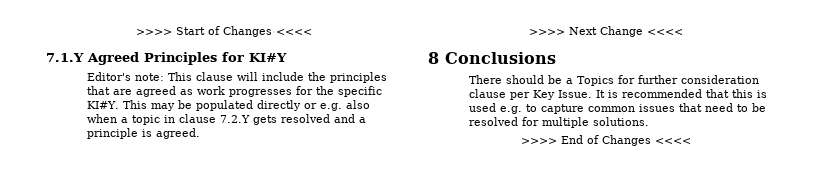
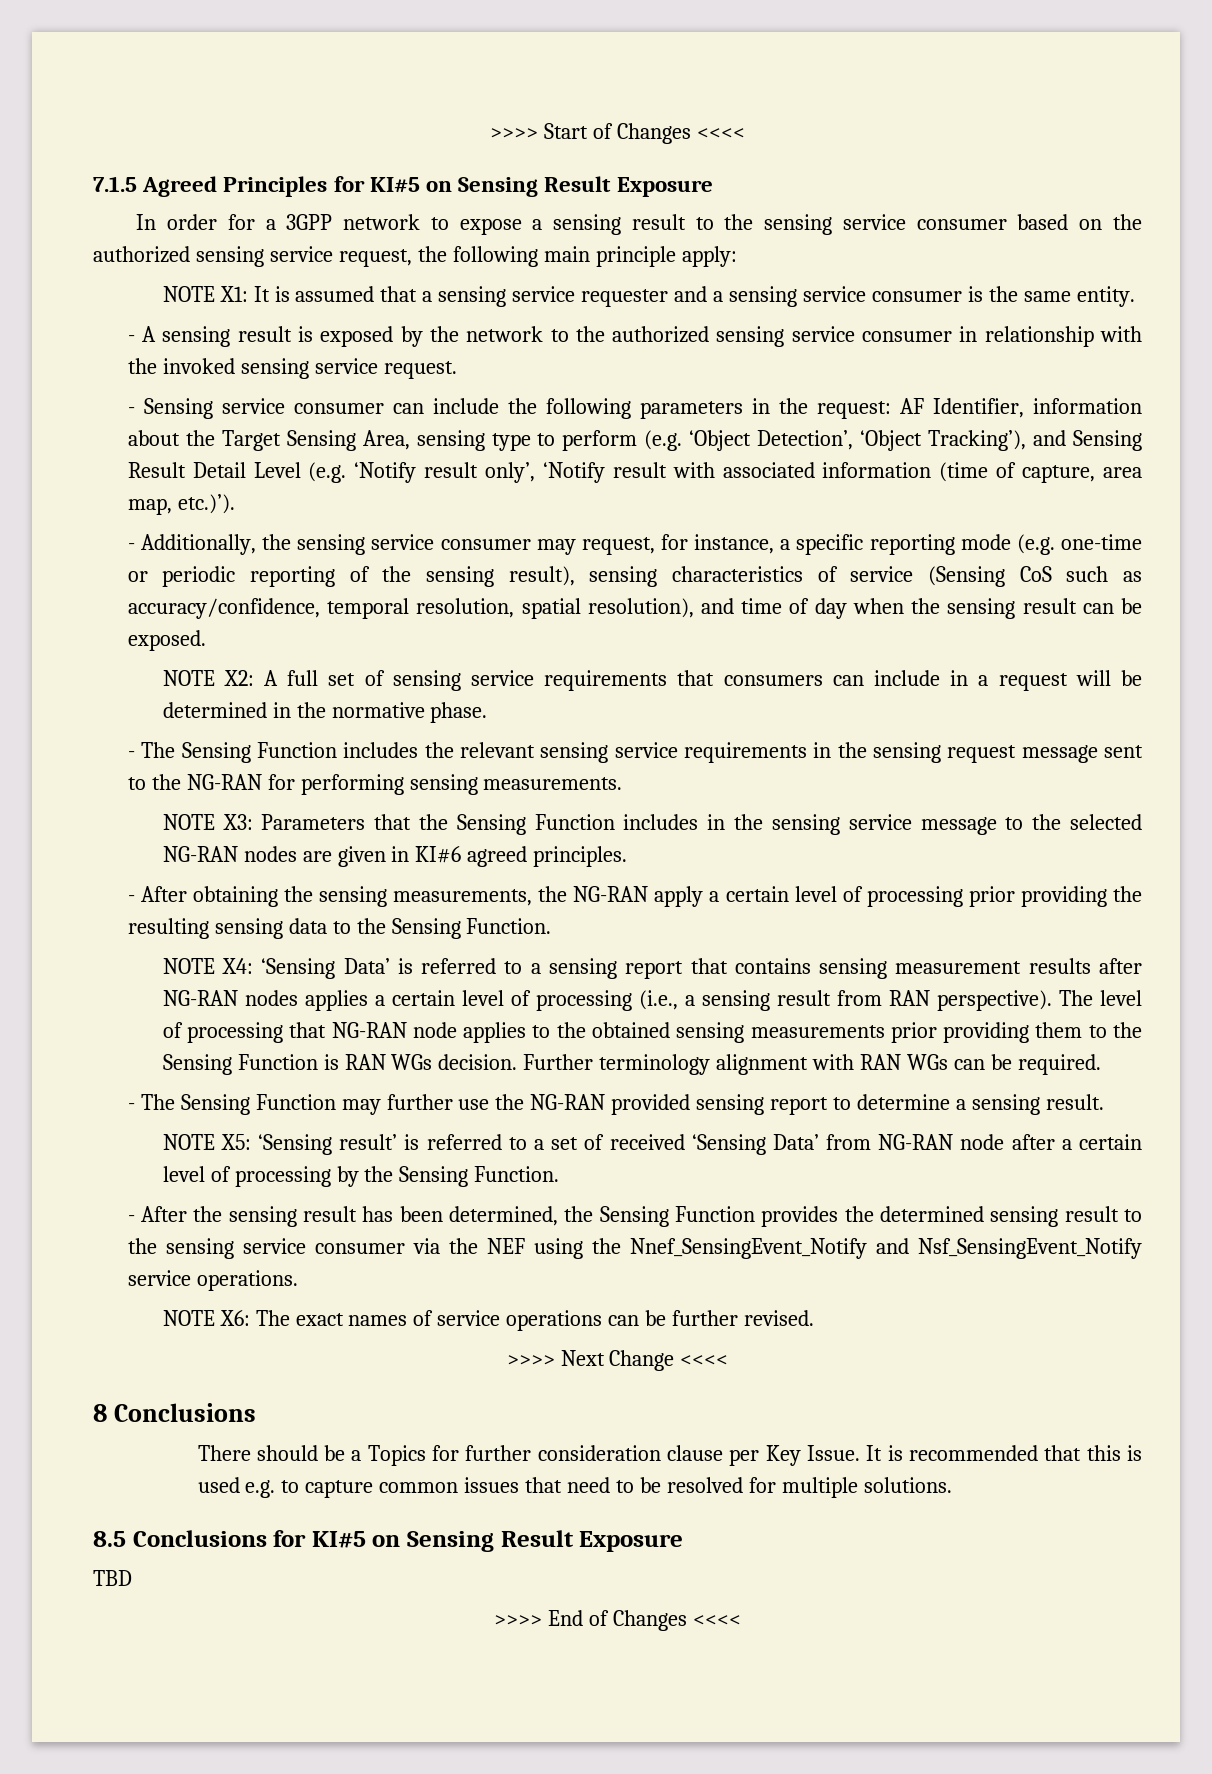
- 7.1.Y Agreed Principles for KI#Y
- Editor's note: This clause will include the principles that are agreed as work progresses for the specific KI#Y. This may be populated directly or e.g. also when a topic in clause 7.2.Y gets resolved and a principle is agreed.
+ 7.1.5 Agreed Principles for KI#5 on Sensing Result Exposure
+ In order for a 3GPP network to expose a sensing result to the sensing service consumer based on the authorized sensing service request, the following main principle apply:
+ NOTE X1: It is assumed that a sensing service requester and a sensing service consumer is the same entity.
+ - A sensing result is exposed by the network to the authorized sensing service consumer in relationship with the invoked sensing service request.
+ - Sensing service consumer can include the following parameters in the request: AF Identifier, information about the Target Sensing Area, sensing type to perform (e.g. ‘Object Detection’, ‘Object Tracking’), and Sensing Result Detail Level (e.g. ‘Notify result only’, ‘Notify result with associated information (time of capture, area map, etc.)’).
+ - Additionally, the sensing service consumer may request, for instance, a specific reporting mode (e.g. one-time or periodic reporting of the sensing result), sensing characteristics of service (Sensing CoS such as accuracy/confidence, temporal resolution, spatial resolution), and time of day when the sensing result can be exposed.
+ NOTE X2: A full set of sensing service requirements that consumers can include in a request will be determined in the normative phase.
+ - The Sensing Function includes the relevant sensing service requirements in the sensing request message sent to the NG-RAN for performing sensing measurements.
+ NOTE X3: Parameters that the Sensing Function includes in the sensing service message to the selected NG-RAN nodes are given in KI#6 agreed principles.
+ - After obtaining the sensing measurements, the NG-RAN apply a certain level of processing prior providing the resulting sensing data to the Sensing Function.
+ NOTE X4: ‘Sensing Data’ is referred to a sensing report that contains sensing measurement results after NG-RAN nodes applies a certain level of processing (i.e., a sensing result from RAN perspective). The level of processing that NG-RAN node applies to the obtained sensing measurements prior providing them to the Sensing Function is RAN WGs decision. Further terminology alignment with RAN WGs can be required.
+ - The Sensing Function may further use the NG-RAN provided sensing report to determine a sensing result.
+ NOTE X5: ‘Sensing result’ is referred to a set of received ‘Sensing Data’ from NG-RAN node after a certain level of processing by the Sensing Function.
+ - After the sensing result has been determined, the Sensing Function provides the determined sensing result to the sensing service consumer via the NEF using the Nnef_SensingEvent_Notify and Nsf_SensingEvent_Notify service operations.
+ NOTE X6: The exact names of service operations can be further revised.
+ 8.5 Conclusions for KI#5 on Sensing Result Exposure
+ TBD

